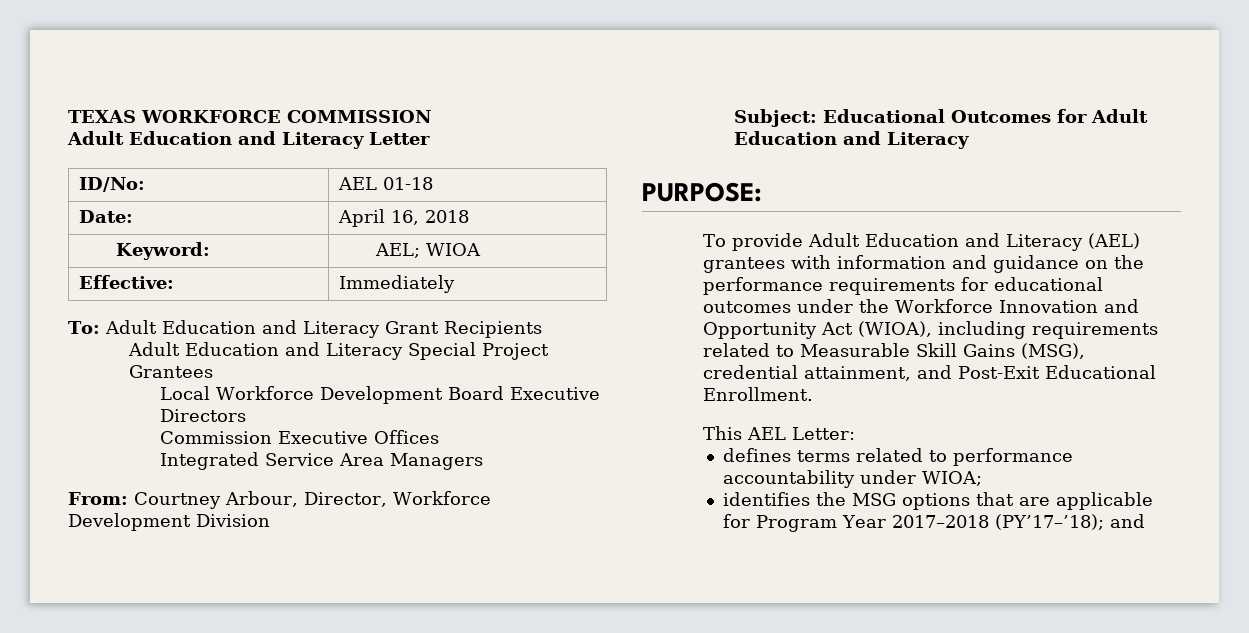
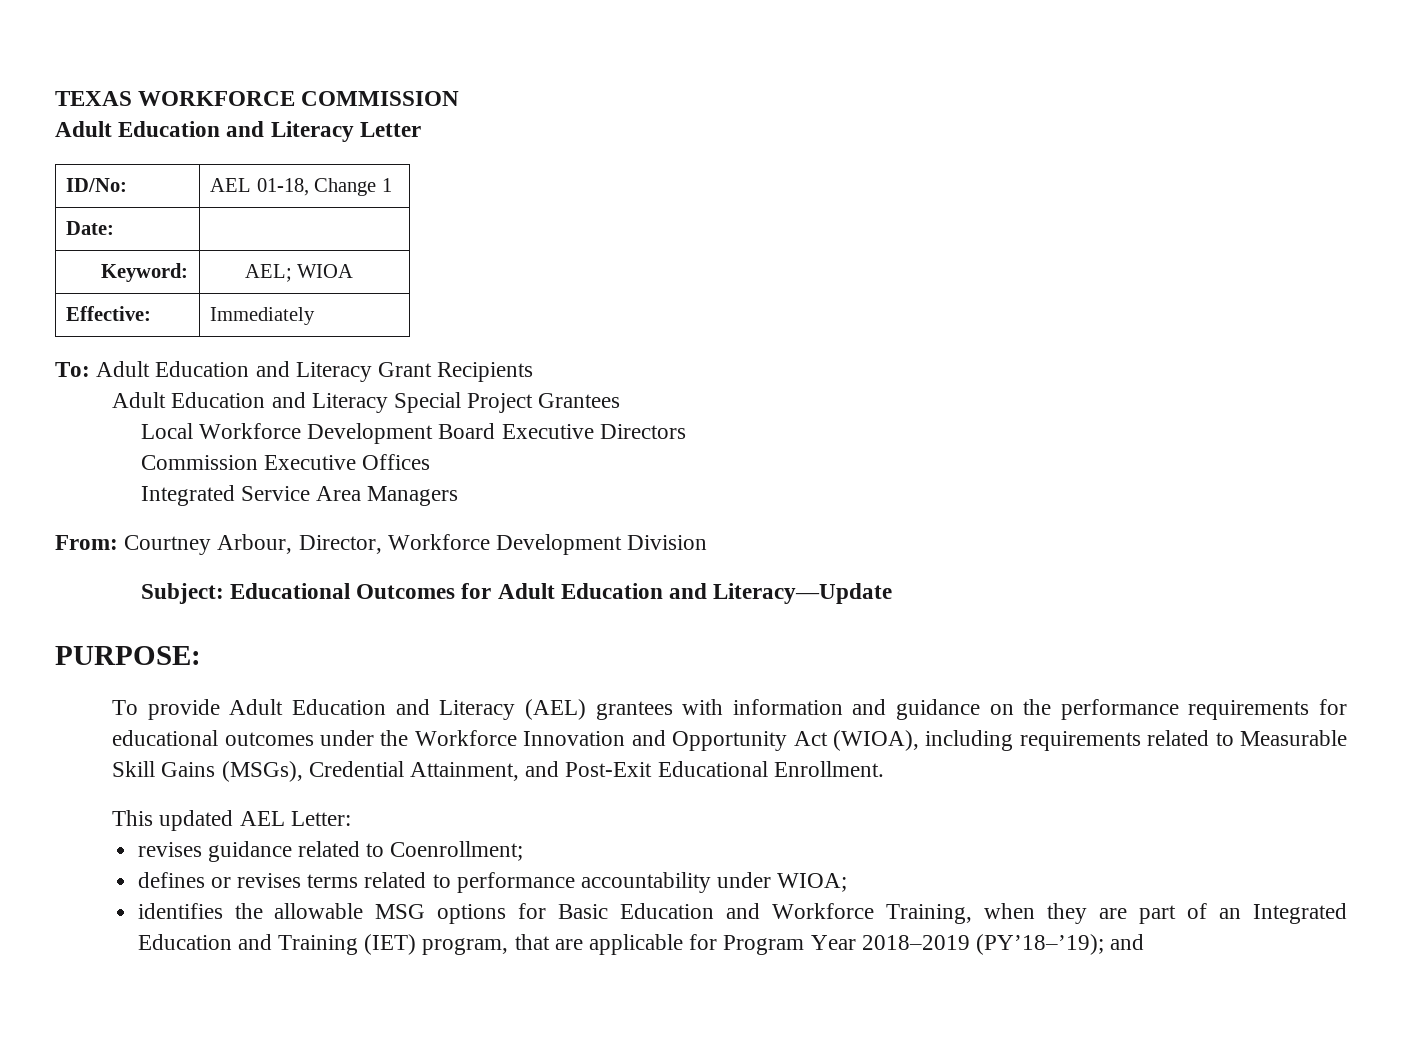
- ID/No: | AEL 01-18
- Date: | April 16, 2018
+ ID/No: | AEL 01-18, Change 1
+ Date: |
- Subject: Educational Outcomes for Adult Education and Literacy
+ Subject: Educational Outcomes for Adult Education and Literacy—Update
- To provide Adult Education and Literacy (AEL) grantees with information and guidance on the performance requirements for educational outcomes under the Workforce Innovation and Opportunity Act (WIOA), including requirements related to Measurable Skill Gains (MSG), credential attainment, and Post-Exit Educational Enrollment.
+ To provide Adult Education and Literacy (AEL) grantees with information and guidance on the performance requirements for educational outcomes under the Workforce Innovation and Opportunity Act (WIOA), including requirements related to Measurable Skill Gains (MSGs), Credential Attainment, and Post-Exit Educational Enrollment.
- This AEL Letter:
+ This updated AEL Letter:
+ revises guidance related to Coenrollment;
- defines terms related to performance accountability under WIOA;
+ defines or revises terms related to performance accountability under WIOA;
- identifies the MSG options that are applicable for Program Year 2017–2018 (PY’17–’18); and
+ identifies the allowable MSG options for Basic Education and Workforce Training, when they are part of an Integrated Education and Training (IET) program, that are applicable for Program Year 2018–2019 (PY’18–’19); and

